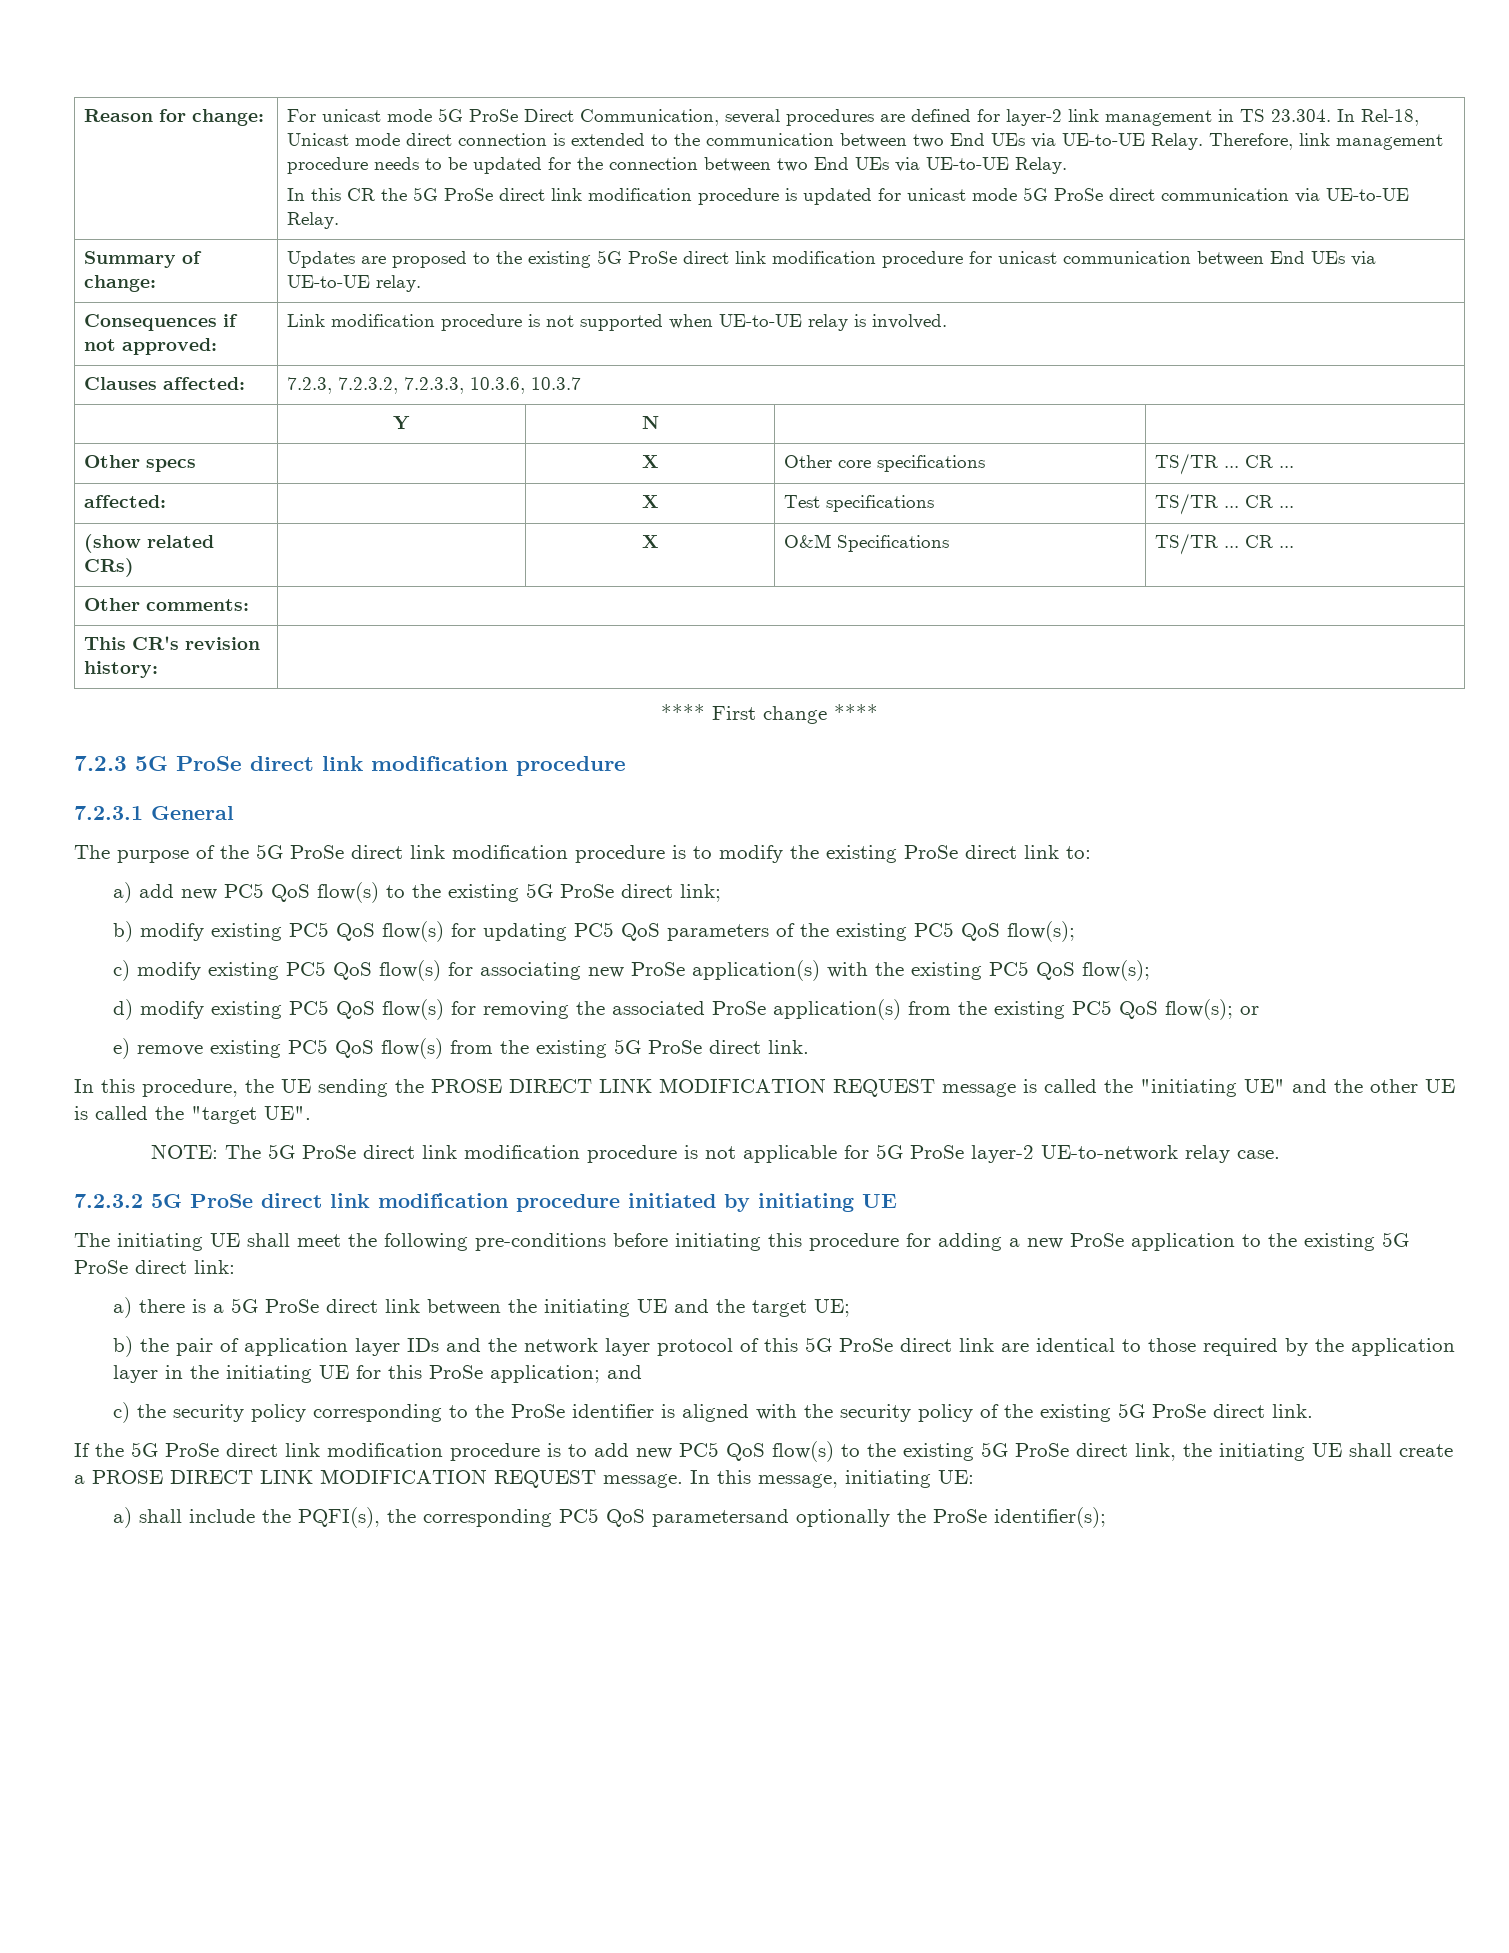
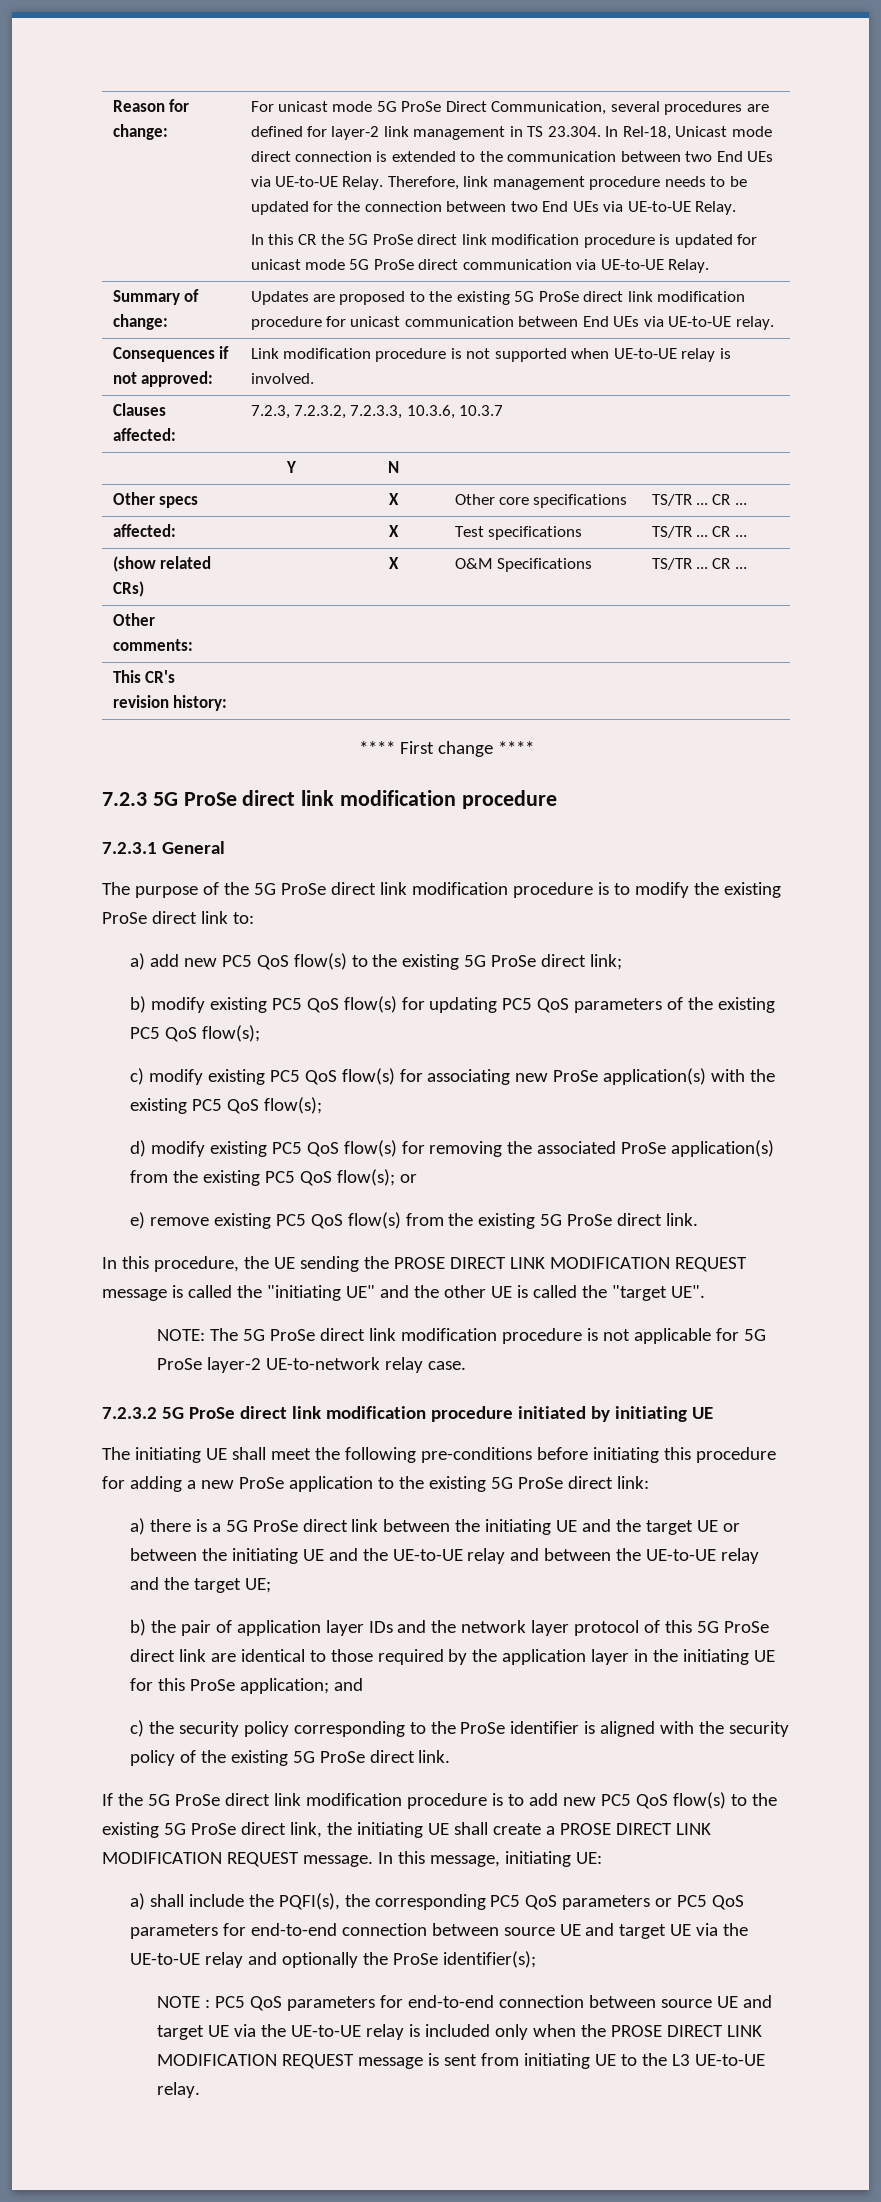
- a) there is a 5G ProSe direct link between the initiating UE and the target UE;
+ a) there is a 5G ProSe direct link between the initiating UE and the target UE or between the initiating UE and the UE-to-UE relay and between the UE-to-UE relay and the target UE;
- a) shall include the PQFI(s), the corresponding PC5 QoS parametersand optionally the ProSe identifier(s);
+ a) shall include the PQFI(s), the corresponding PC5 QoS parameters or PC5 QoS parameters for end-to-end connection between source UE and target UE via the UE-to-UE relay and optionally the ProSe identifier(s);
+ NOTE : PC5 QoS parameters for end-to-end connection between source UE and target UE via the UE-to-UE relay is included only when the PROSE DIRECT LINK MODIFICATION REQUEST message is sent from initiating UE to the L3 UE-to-UE relay.

